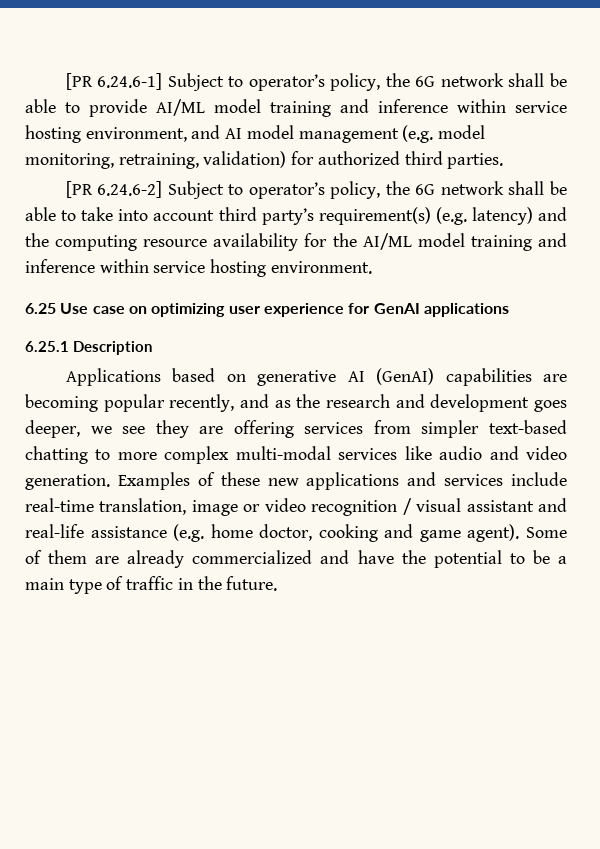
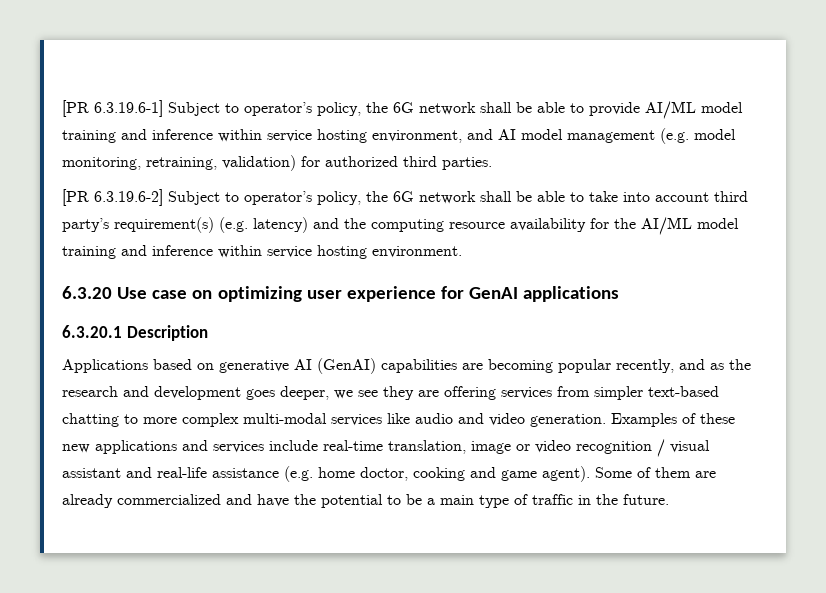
- [PR 6.24.6-1] Subject to operator’s policy, the 6G network shall be able to provide AI/ML model training and inference within service hosting environment, and AI model management (e.g. model monitoring, retraining, validation) for authorized third parties.
+ [PR 6.3.19.6-1] Subject to operator’s policy, the 6G network shall be able to provide AI/ML model training and inference within service hosting environment, and AI model management (e.g. model monitoring, retraining, validation) for authorized third parties.
- [PR 6.24.6-2] Subject to operator’s policy, the 6G network shall be able to take into account third party’s requirement(s) (e.g. latency) and the computing resource availability for the AI/ML model training and inference within service hosting environment.
+ [PR 6.3.19.6-2] Subject to operator’s policy, the 6G network shall be able to take into account third party’s requirement(s) (e.g. latency) and the computing resource availability for the AI/ML model training and inference within service hosting environment.
- 6.25 Use case on optimizing user experience for GenAI applications
+ 6.3.20 Use case on optimizing user experience for GenAI applications
- 6.25.1 Description
+ 6.3.20.1 Description

